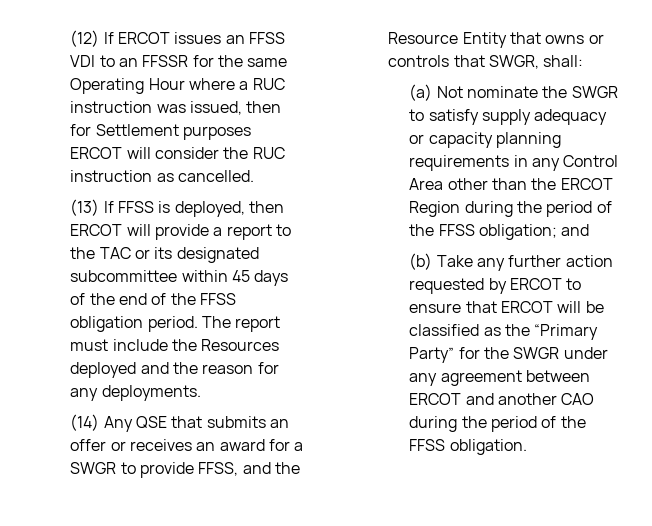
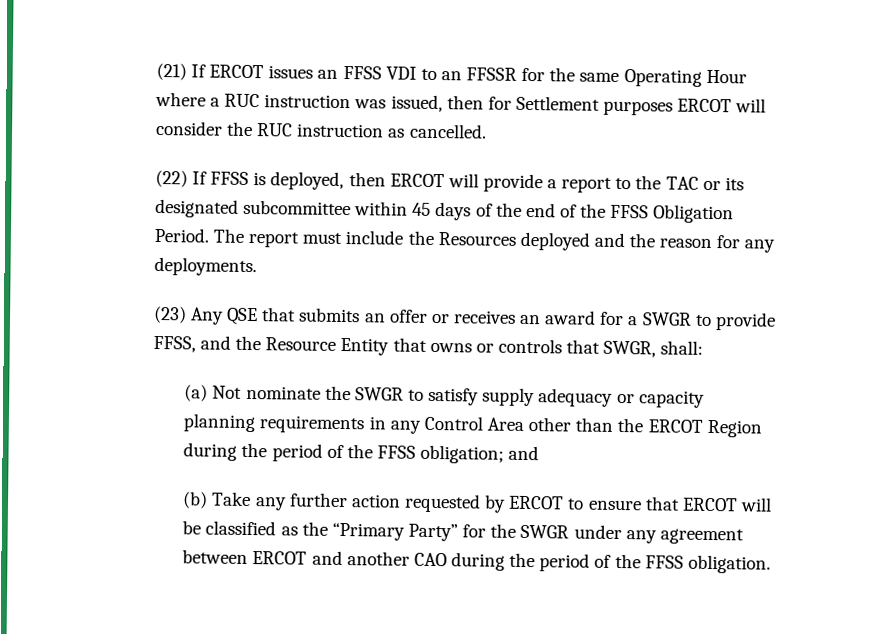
- (12) If ERCOT issues an FFSS VDI to an FFSSR for the same Operating Hour where a RUC instruction was issued, then for Settlement purposes ERCOT will consider the RUC instruction as cancelled.
+ (21) If ERCOT issues an FFSS VDI to an FFSSR for the same Operating Hour where a RUC instruction was issued, then for Settlement purposes ERCOT will consider the RUC instruction as cancelled.
- (13) If FFSS is deployed, then ERCOT will provide a report to the TAC or its designated subcommittee within 45 days of the end of the FFSS obligation period.
+ (22) If FFSS is deployed, then ERCOT will provide a report to the TAC or its designated subcommittee within 45 days of the end of the FFSS Obligation Period.
- (14) Any QSE that submits an offer or receives an award for a SWGR to provide FFSS, and the Resource Entity that owns or controls that SWGR, shall:
+ (23) Any QSE that submits an offer or receives an award for a SWGR to provide FFSS, and the Resource Entity that owns or controls that SWGR, shall:

